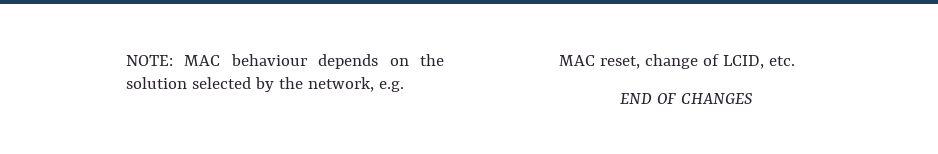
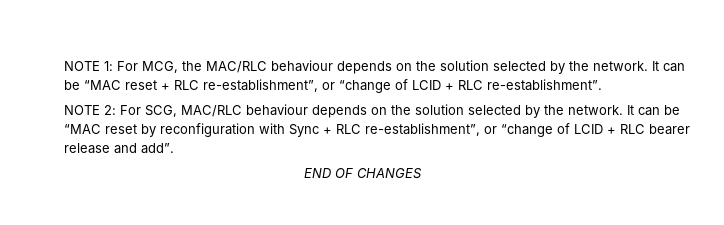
- NOTE: MAC behaviour depends on the solution selected by the network, e.g. MAC reset, change of LCID, etc.
+ NOTE 1: For MCG, the MAC/RLC behaviour depends on the solution selected by the network. It can be “MAC reset + RLC re-establishment”, or “change of LCID + RLC re-establishment”.
+ NOTE 2: For SCG, MAC/RLC behaviour depends on the solution selected by the network. It can be “MAC reset by reconfiguration with Sync + RLC re-establishment”, or “change of LCID + RLC bearer release and add”.

